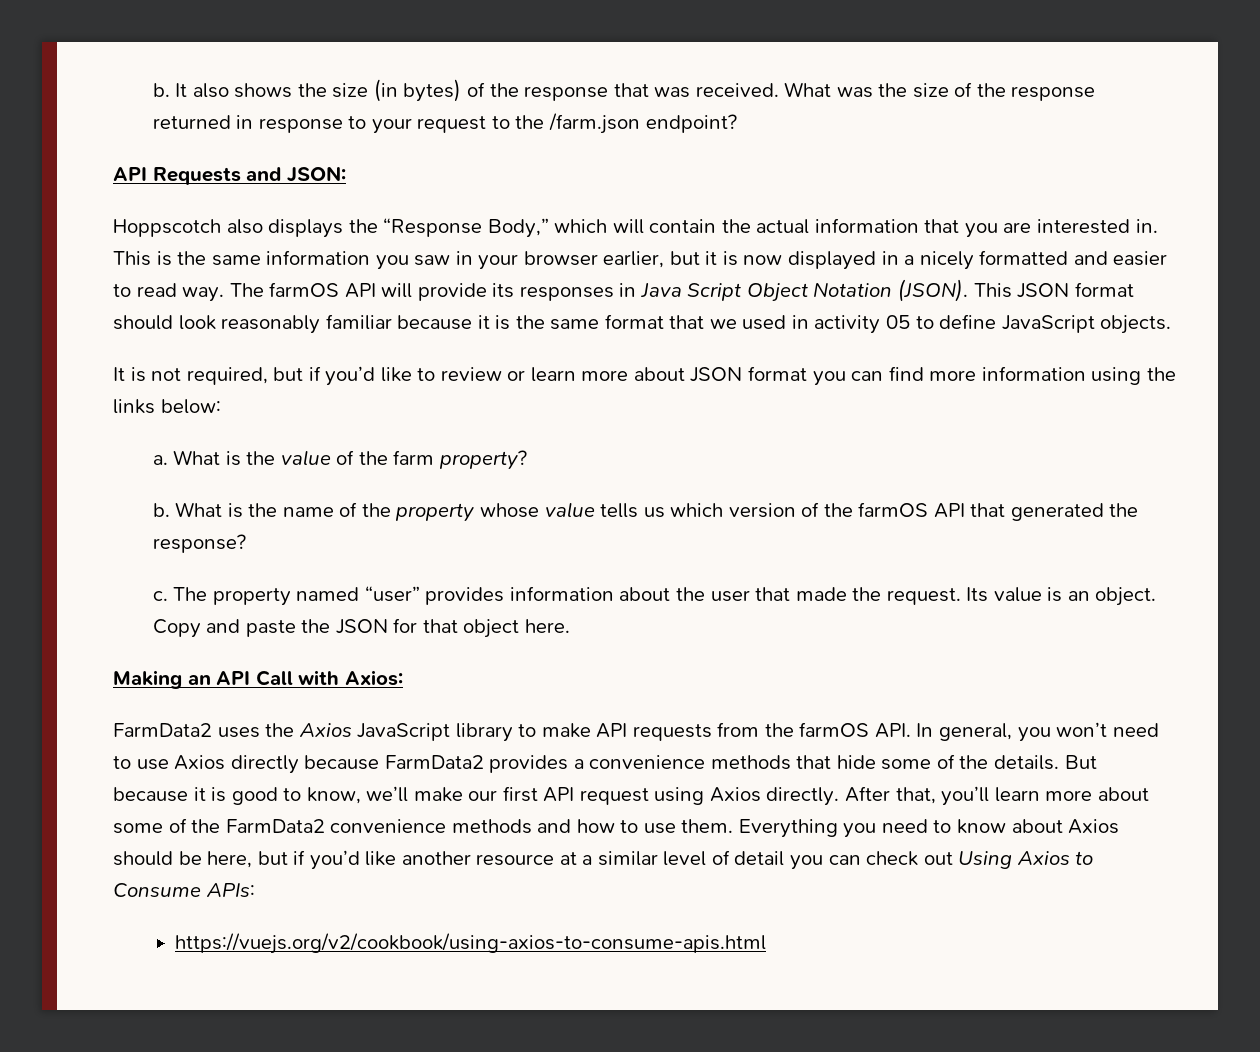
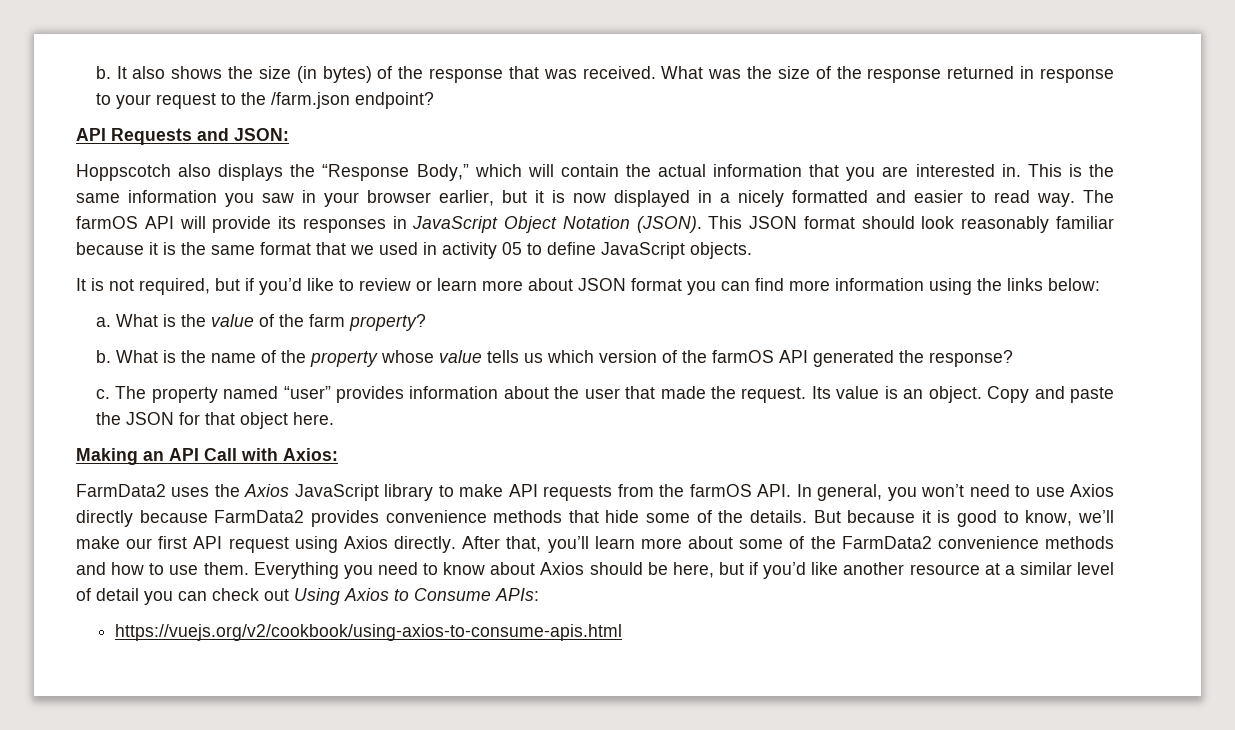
- The farmOS API will provide its responses in Java Script Object Notation (JSON).
+ The farmOS API will provide its responses in JavaScript Object Notation (JSON).
- What is the name of the property whose value tells us which version of the farmOS API that generated the response?
+ What is the name of the property whose value tells us which version of the farmOS API generated the response?
- FarmData2 uses the Axios JavaScript library to make API requests from the farmOS API. In general, you won’t need to use Axios directly because FarmData2 provides a convenience methods that hide some of the details.
+ FarmData2 uses the Axios JavaScript library to make API requests from the farmOS API. In general, you won’t need to use Axios directly because FarmData2 provides convenience methods that hide some of the details.

